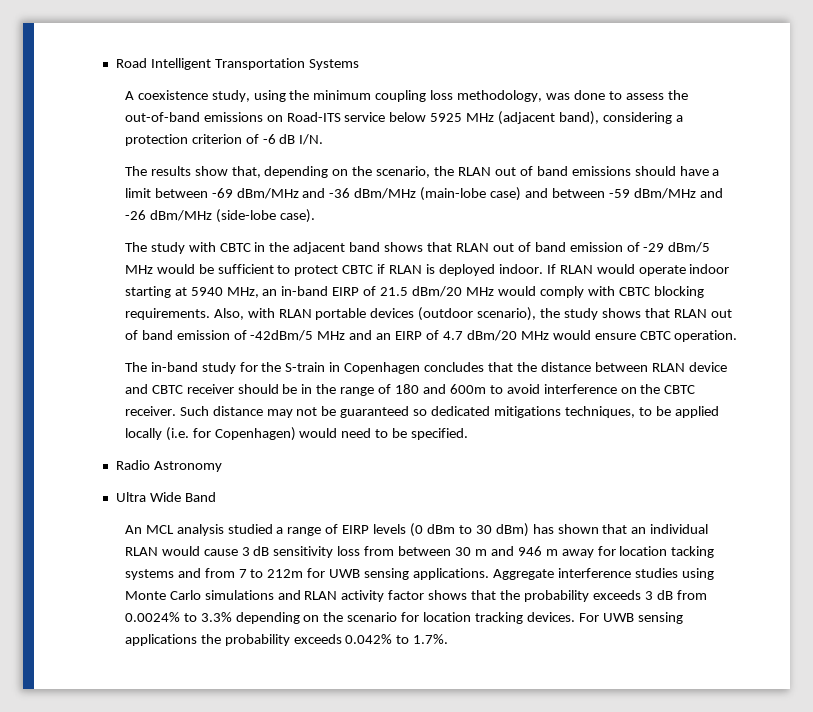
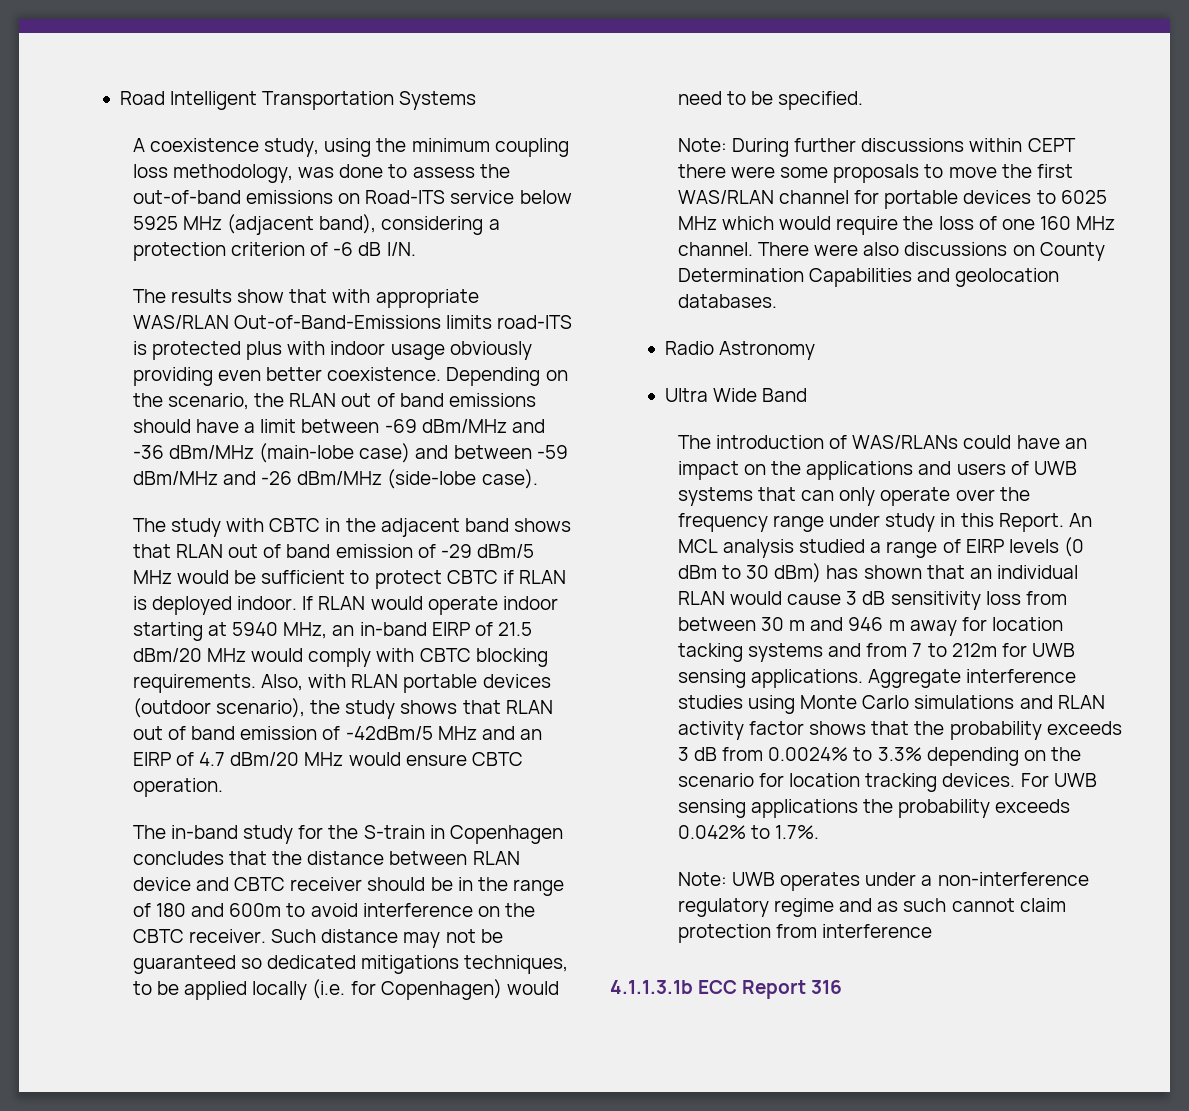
- The results show that, depending on the scenario, the RLAN out of band emissions should have a limit between -69 dBm/MHz and -36 dBm/MHz (main-lobe case) and between -59 dBm/MHz and -26 dBm/MHz (side-lobe case).
+ The results show that with appropriate WAS/RLAN Out-of-Band-Emissions limits road-ITS is protected plus with indoor usage obviously providing even better coexistence. Depending on the scenario, the RLAN out of band emissions should have a limit between -69 dBm/MHz and -36 dBm/MHz (main-lobe case) and between -59 dBm/MHz and -26 dBm/MHz (side-lobe case).
+ Note: During further discussions within CEPT there were some proposals to move the first WAS/RLAN channel for portable devices to 6025 MHz which would require the loss of one 160 MHz channel. There were also discussions on County Determination Capabilities and geolocation databases.
+ The introduction of WAS/RLANs could have an impact on the applications and users of UWB systems that can only operate over the frequency range under study in this Report.
+ Note: UWB operates under a non-interference regulatory regime and as such cannot claim protection from interference
+ 4.1.1.3.1b ECC Report 316

